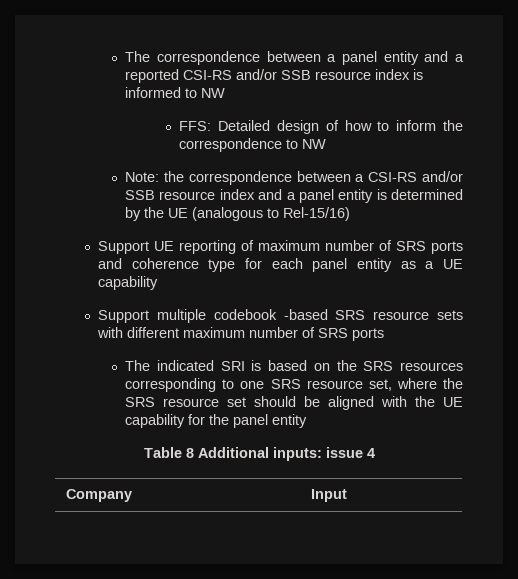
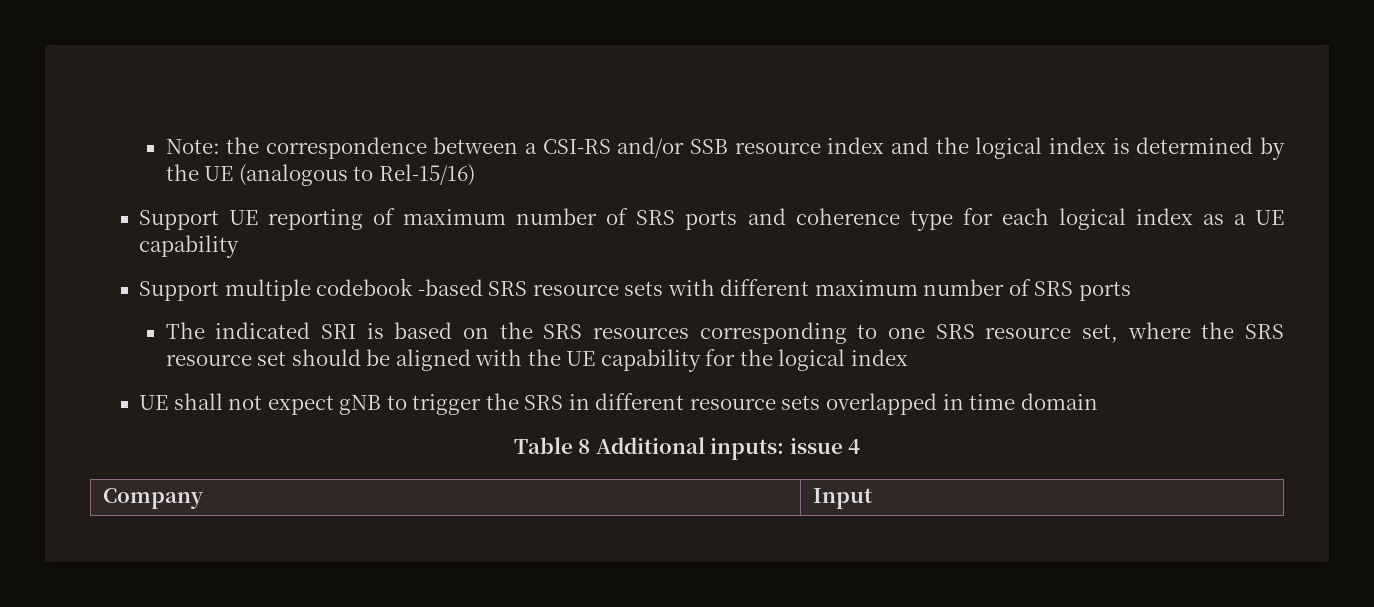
- The correspondence between a panel entity and a reported CSI-RS and/or SSB resource index is informed to NW
- FFS: Detailed design of how to inform the correspondence to NW
- Note: the correspondence between a CSI-RS and/or SSB resource index and a panel entity is determined by the UE (analogous to Rel-15/16)
+ Note: the correspondence between a CSI-RS and/or SSB resource index and the logical index is determined by the UE (analogous to Rel-15/16)
- Support UE reporting of maximum number of SRS ports and coherence type for each panel entity as a UE capability
+ Support UE reporting of maximum number of SRS ports and coherence type for each logical index as a UE capability
- The indicated SRI is based on the SRS resources corresponding to one SRS resource set, where the SRS resource set should be aligned with the UE capability for the panel entity
+ The indicated SRI is based on the SRS resources corresponding to one SRS resource set, where the SRS resource set should be aligned with the UE capability for the logical index
+ UE shall not expect gNB to trigger the SRS in different resource sets overlapped in time domain

